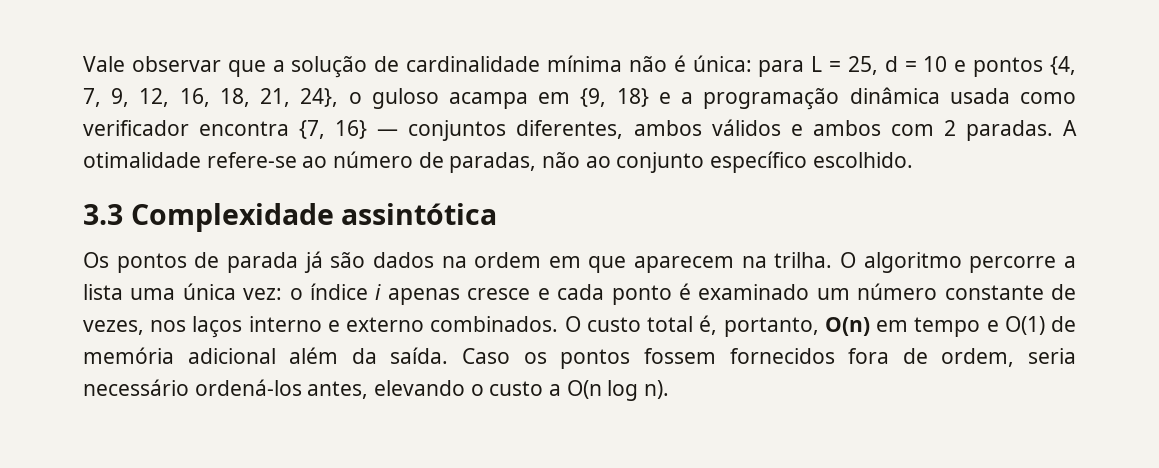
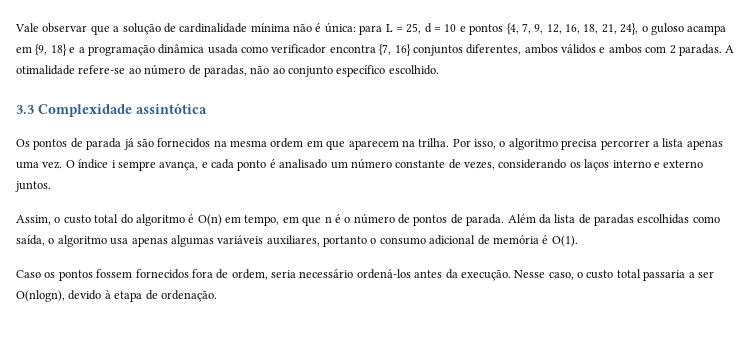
- Vale observar que a solução de cardinalidade mínima não é única: para L = 25, d = 10 e pontos {4, 7, 9, 12, 16, 18, 21, 24}, o guloso acampa em {9, 18} e a programação dinâmica usada como verificador encontra {7, 16} — conjuntos diferentes, ambos válidos e ambos com 2 paradas.
+ Vale observar que a solução de cardinalidade mínima não é única: para L = 25, d = 10 e pontos {4, 7, 9, 12, 16, 18, 21, 24}, o guloso acampa em {9, 18} e a programação dinâmica usada como verificador encontra {7, 16} conjuntos diferentes, ambos válidos e ambos com 2 paradas.
- Os pontos de parada já são dados na ordem em que aparecem na trilha.
+ Os pontos de parada já são fornecidos na mesma ordem em que aparecem na trilha.
- O algoritmo percorre a lista uma única vez: o índice i apenas cresce e cada ponto é examinado um número constante de vezes, nos laços interno e externo combinados. O custo total é, portanto, O(n) em tempo e O(1) de memória adicional além da saída. Caso os pontos fossem fornecidos fora de ordem, seria necessário ordená-los antes, elevando o custo a O(n log n).
+ Por isso, o algoritmo precisa percorrer a lista apenas uma vez. O índice i sempre avança, e cada ponto é analisado um número constante de vezes, considerando os laços interno e externo juntos.
+ Assim, o custo total do algoritmo é O(n) em tempo, em que n é o número de pontos de parada. Além da lista de paradas escolhidas como saída, o algoritmo usa apenas algumas variáveis auxiliares, portanto o consumo adicional de memória é O(1).
+ Caso os pontos fossem fornecidos fora de ordem, seria necessário ordená-los antes da execução. Nesse caso, o custo total passaria a ser O(nlogn), devido à etapa de ordenação.

